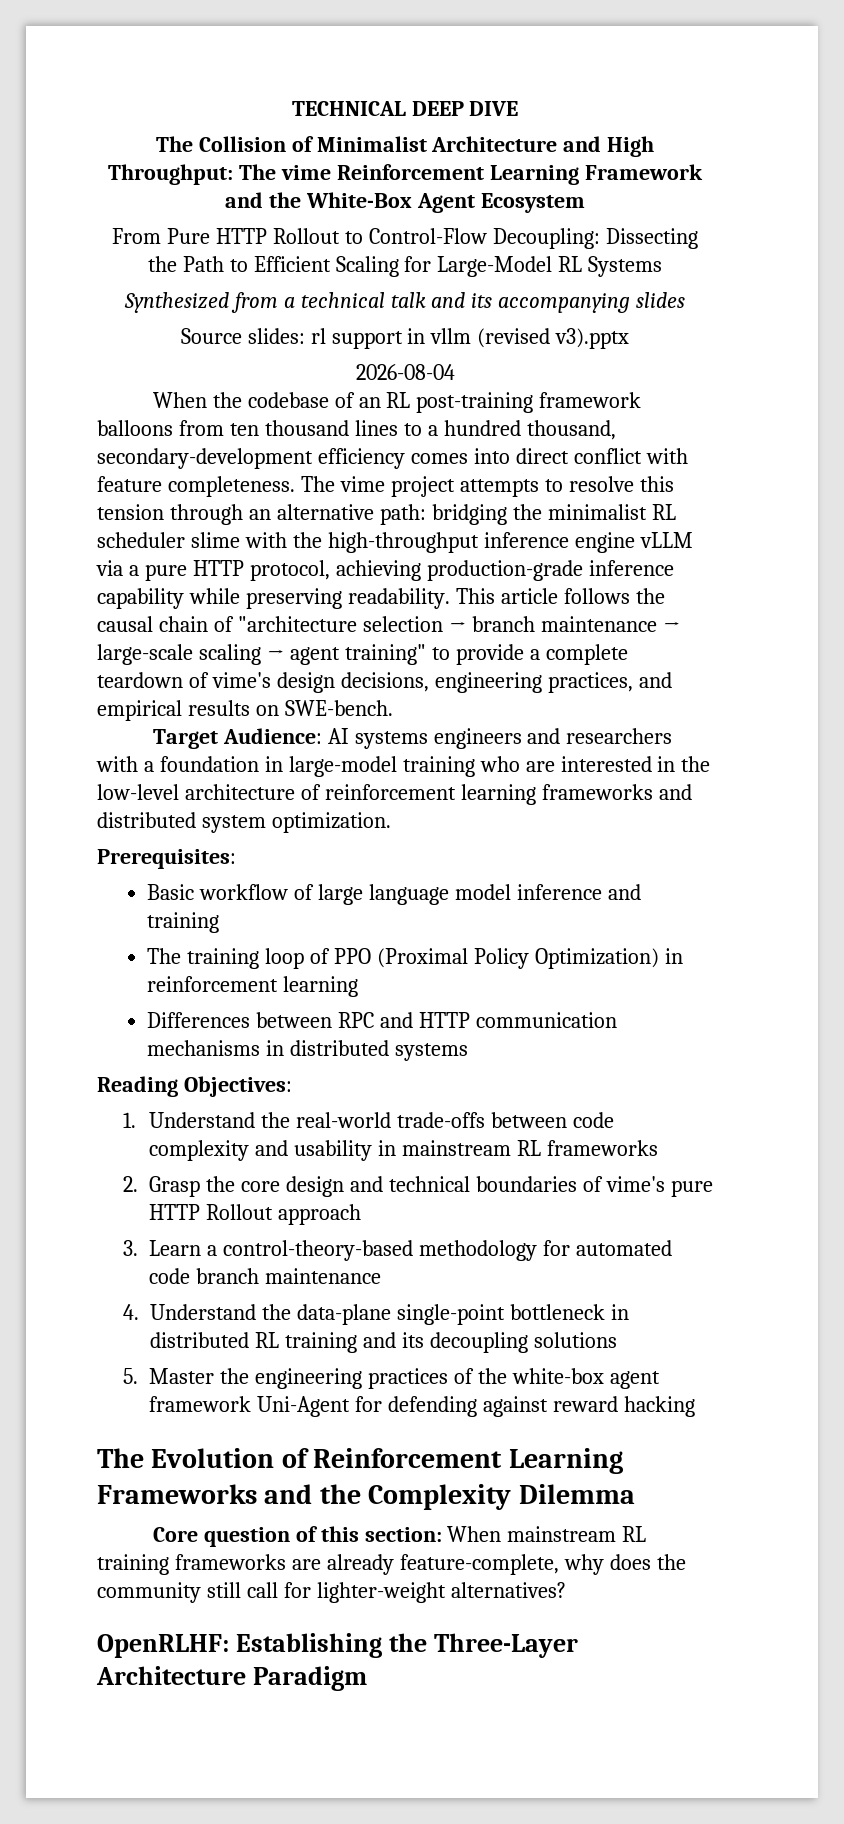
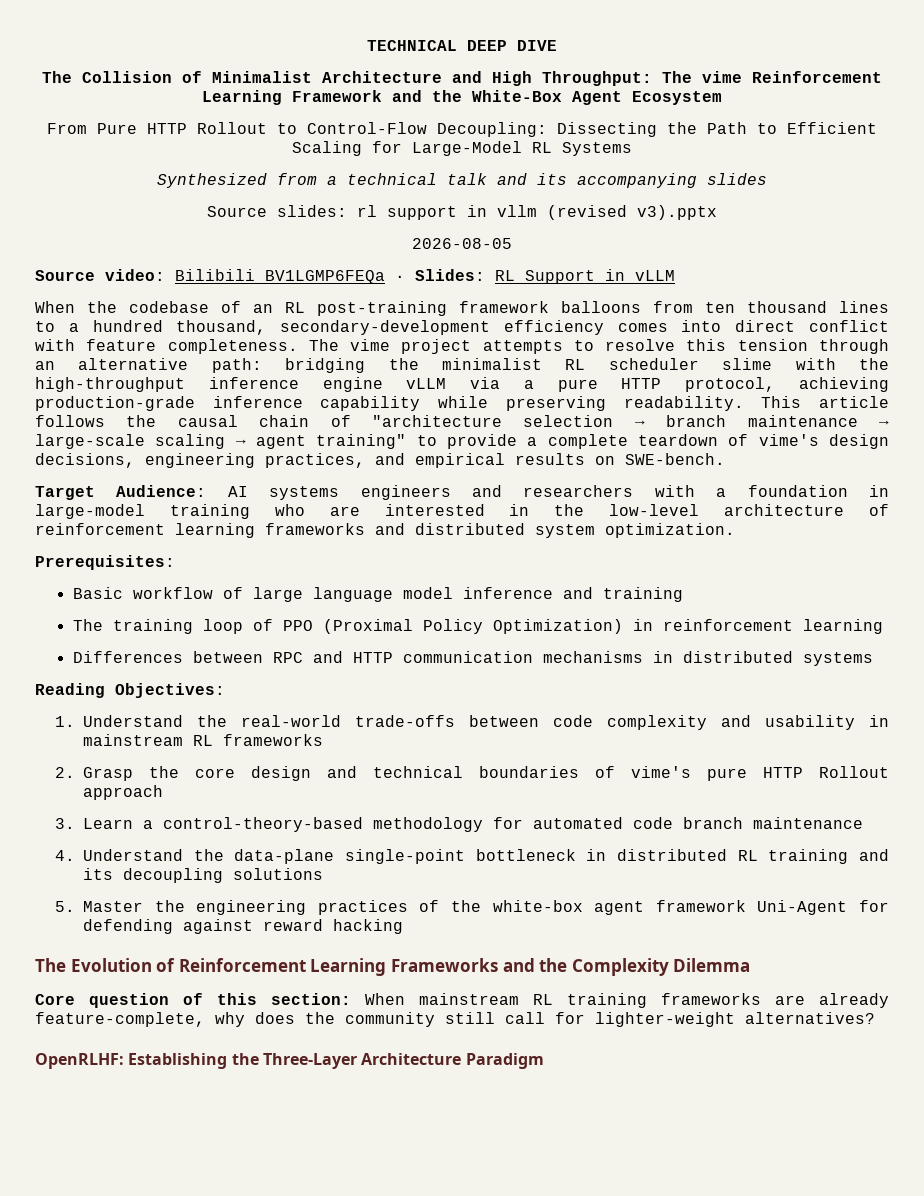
- 2026-08-04
+ 2026-08-05
+ Source video: Bilibili BV1LGMP6FEQa · Slides: RL Support in vLLM

